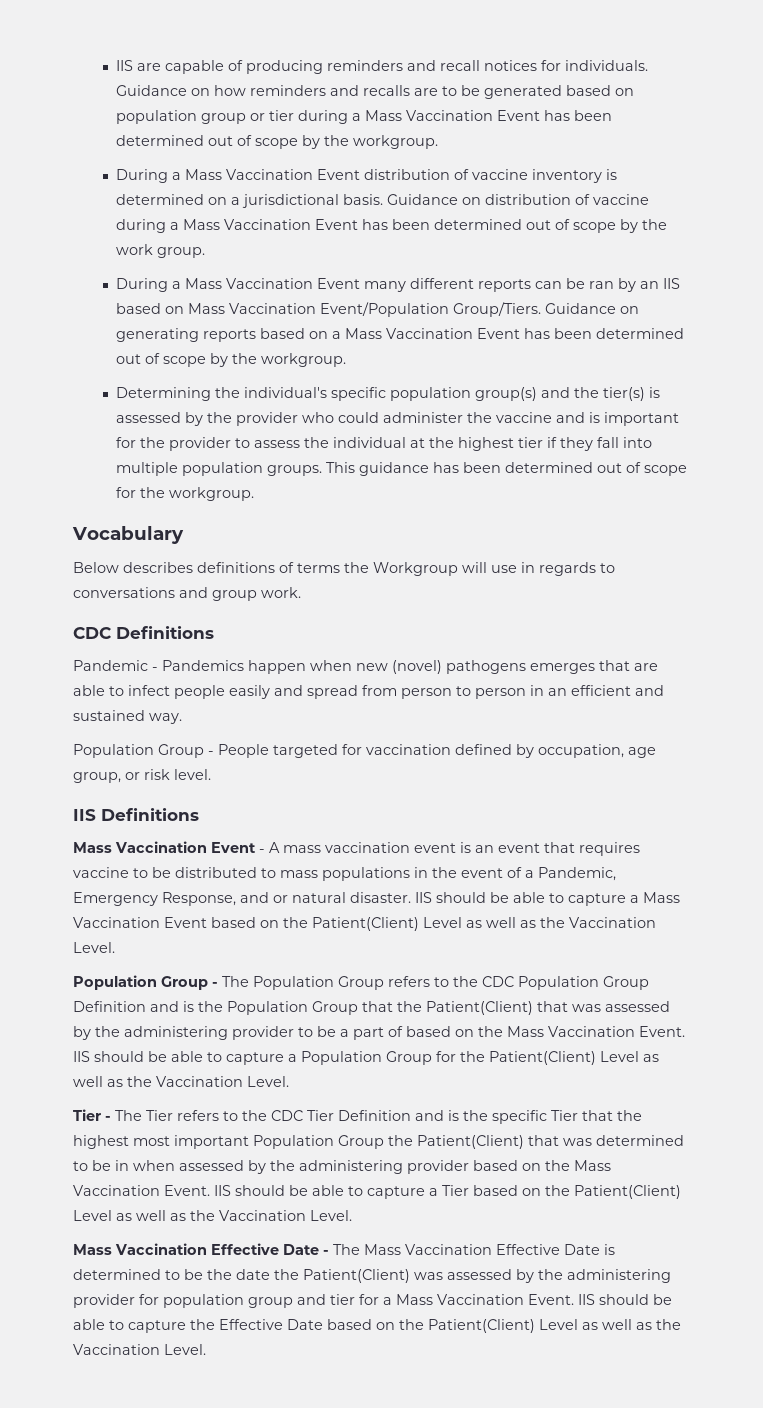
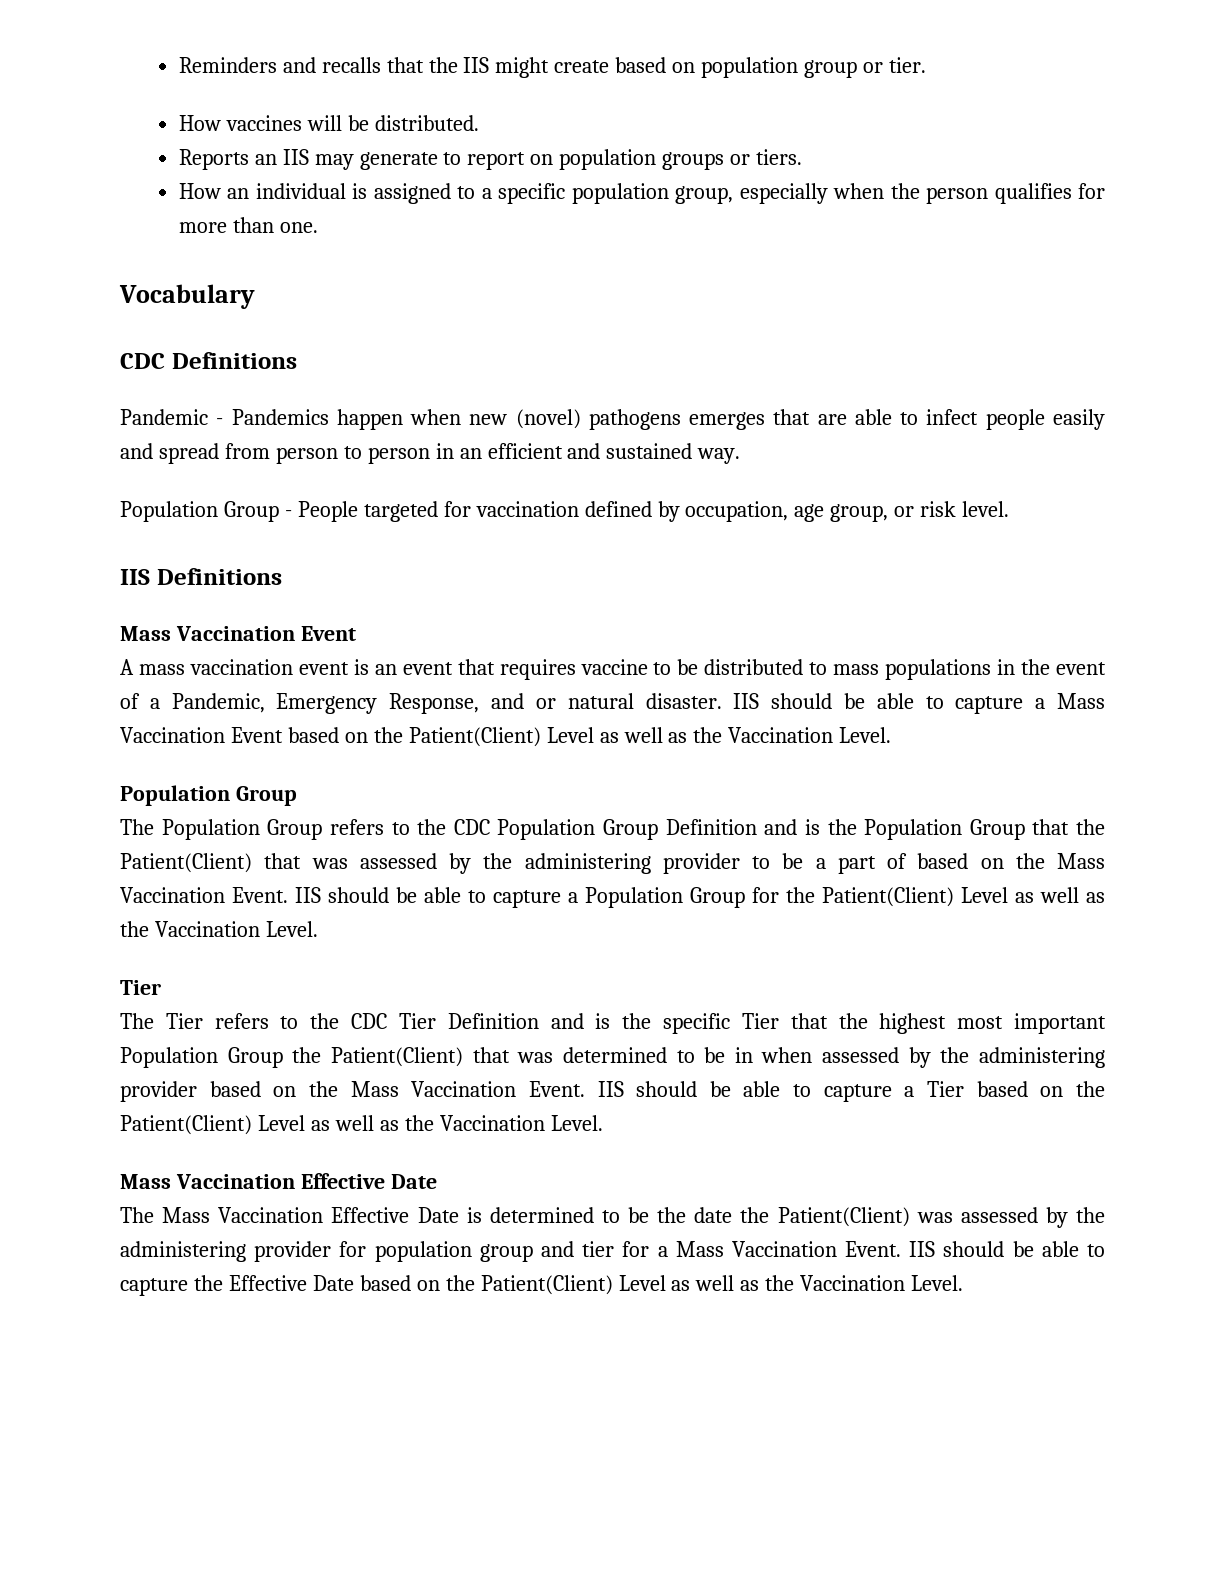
- IIS are capable of producing reminders and recall notices for individuals. Guidance on how reminders and recalls are to be generated based on population group or tier during a Mass Vaccination Event has been determined out of scope by the workgroup.
- During a Mass Vaccination Event distribution of vaccine inventory is determined on a jurisdictional basis. Guidance on distribution of vaccine during a Mass Vaccination Event has been determined out of scope by the work group.
- During a Mass Vaccination Event many different reports can be ran by an IIS based on Mass Vaccination Event/Population Group/Tiers. Guidance on generating reports based on a Mass Vaccination Event has been determined out of scope by the workgroup.
- Determining the individual's specific population group(s) and the tier(s) is assessed by the provider who could administer the vaccine and is important for the provider to assess the individual at the highest tier if they fall into multiple population groups. This guidance has been determined out of scope for the workgroup.
+ Reminders and recalls that the IIS might create based on population group or tier.
+ How vaccines will be distributed.
+ Reports an IIS may generate to report on population groups or tiers.
+ How an individual is assigned to a specific population group, especially when the person qualifies for more than one.
  Vocabulary
- Below describes definitions of terms the Workgroup will use in regards to conversations and group work.
  IIS Definitions
- Mass Vaccination Event - A mass vaccination event is an event that requires vaccine to be distributed to mass populations in the event of a Pandemic, Emergency Response, and or natural disaster.
+ Mass Vaccination Event
+ A mass vaccination event is an event that requires vaccine to be distributed to mass populations in the event of a Pandemic, Emergency Response, and or natural disaster.
  IIS should be able to capture a Mass Vaccination Event based on the Patient(Client) Level as well as the Vaccination Level.
- Population Group - The Population Group refers to the CDC Population Group Definition and is the Population Group that the Patient(Client) that was assessed by the administering provider to be a part of based on the Mass Vaccination Event.
+ Population Group
+ The Population Group refers to the CDC Population Group Definition and is the Population Group that the Patient(Client) that was assessed by the administering provider to be a part of based on the Mass Vaccination Event.
  IIS should be able to capture a Population Group for the Patient(Client) Level as well as the Vaccination Level.
- Tier - The Tier refers to the CDC Tier Definition and is the specific Tier that the highest most important Population Group the Patient(Client) that was determined to be in when assessed by the administering provider based on the Mass Vaccination Event.
+ Tier
+ The Tier refers to the CDC Tier Definition and is the specific Tier that the highest most important Population Group the Patient(Client) that was determined to be in when assessed by the administering provider based on the Mass Vaccination Event.
  IIS should be able to capture a Tier based on the Patient(Client) Level as well as the Vaccination Level.
- Mass Vaccination Effective Date - The Mass Vaccination Effective Date is determined to be the date the Patient(Client) was assessed by the administering provider for population group and tier for a Mass Vaccination Event.
+ Mass Vaccination Effective Date
+ The Mass Vaccination Effective Date is determined to be the date the Patient(Client) was assessed by the administering provider for population group and tier for a Mass Vaccination Event.

